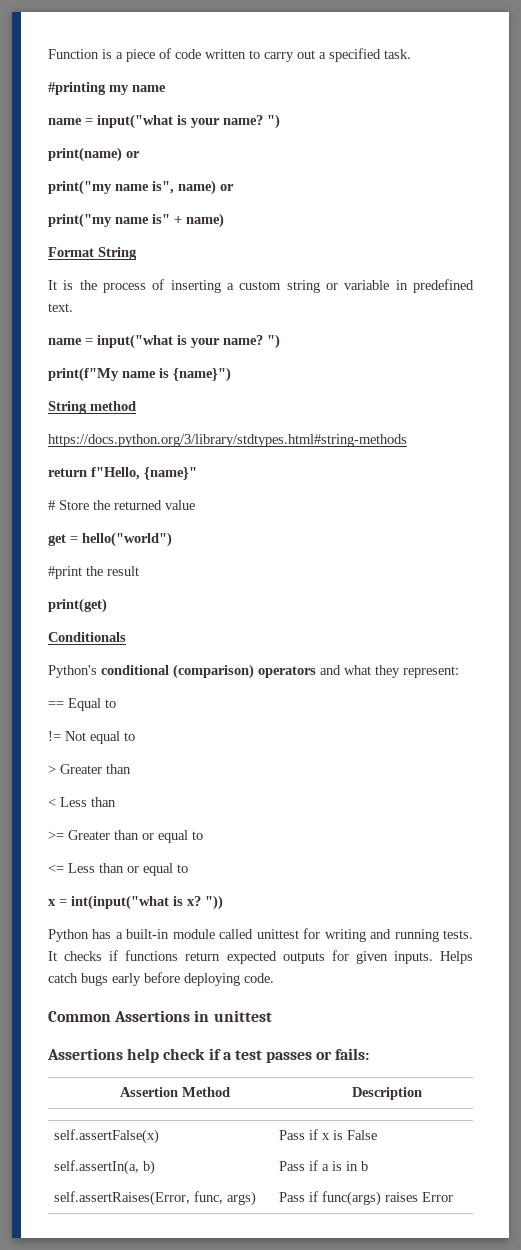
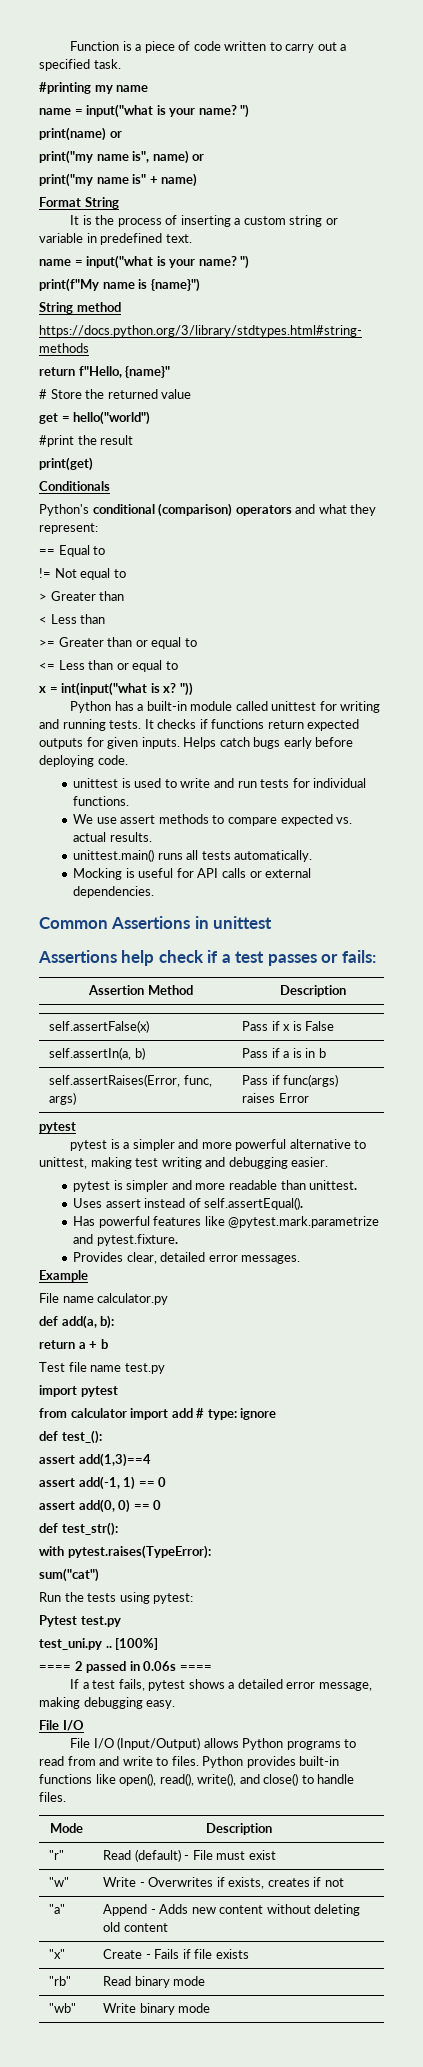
+ unittest is used to write and run tests for individual functions.
+ We use assert methods to compare expected vs. actual results.
+ unittest.main() runs all tests automatically.
+ Mocking is useful for API calls or external dependencies.
  self.assertRaises(Error, func, args) | Pass if func(args) raises Error
+ pytest
+ pytest is a simpler and more powerful alternative to unittest, making test writing and debugging easier.
+ pytest is simpler and more readable than unittest.
+ Uses assert instead of self.assertEqual().
+ Has powerful features like @pytest.mark.parametrize and pytest.fixture.
+ Provides clear, detailed error messages.
+ Example
+ File name calculator.py
+ def add(a, b):
+ return a + b
+ Test file name test.py
+ import pytest
+ from calculator import add # type: ignore
+ def test_():
+ assert add(1,3)==4
+ assert add(-1, 1) == 0
+ assert add(0, 0) == 0
+ def test_str():
+ with pytest.raises(TypeError):
+ sum("cat")
+ Run the tests using pytest:
+ Pytest test.py
+ test_uni.py .. [100%]
+ ==== 2 passed in 0.06s ====
+ If a test fails, pytest shows a detailed error message, making debugging easy.
+ File I/O
+ File I/O (Input/Output) allows Python programs to read from and write to files. Python provides built-in functions like open(), read(), write(), and close() to handle files.
+ Mode | Description
+ "r" | Read (default) - File must exist
+ "w" | Write - Overwrites if exists, creates if not
+ "a" | Append - Adds new content without deleting old content
+ "x" | Create - Fails if file exists
+ "rb" | Read binary mode
+ "wb" | Write binary mode

